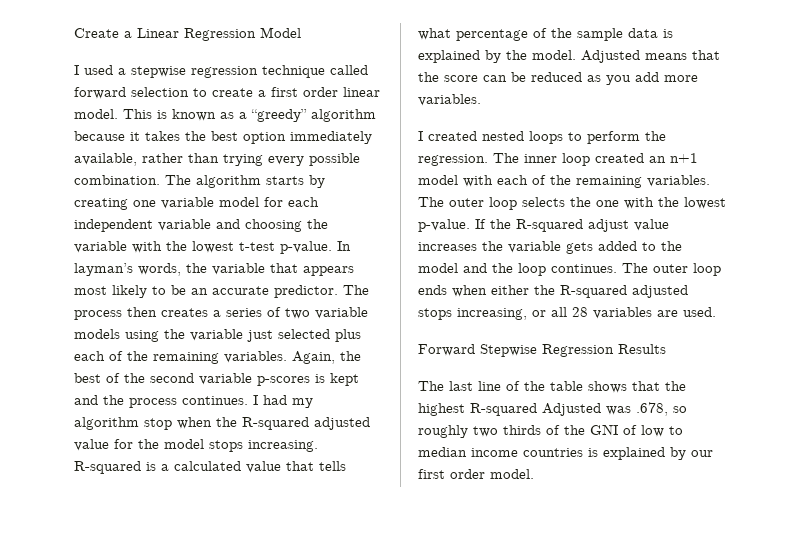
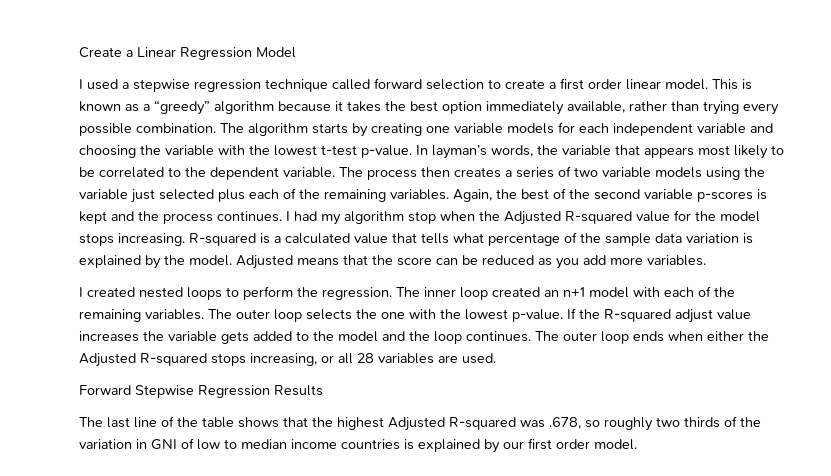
- The algorithm starts by creating one variable model for each independent variable and choosing the variable with the lowest t-test p-value.
+ The algorithm starts by creating one variable models for each independent variable and choosing the variable with the lowest t-test p-value.
- In layman’s words, the variable that appears most likely to be an accurate predictor.
+ In layman’s words, the variable that appears most likely to be correlated to the dependent variable.
- I had my algorithm stop when the R-squared adjusted value for the model stops increasing.
+ I had my algorithm stop when the Adjusted R-squared value for the model stops increasing.
- R-squared is a calculated value that tells what percentage of the sample data is explained by the model.
+ R-squared is a calculated value that tells what percentage of the sample data variation is explained by the model.
- The outer loop ends when either the R-squared adjusted stops increasing, or all 28 variables are used.
+ The outer loop ends when either the Adjusted R-squared stops increasing, or all 28 variables are used.
- The last line of the table shows that the highest R-squared Adjusted was .678, so roughly two thirds of the GNI of low to median income countries is explained by our first order model.
+ The last line of the table shows that the highest Adjusted R-squared was .678, so roughly two thirds of the variation in GNI of low to median income countries is explained by our first order model.

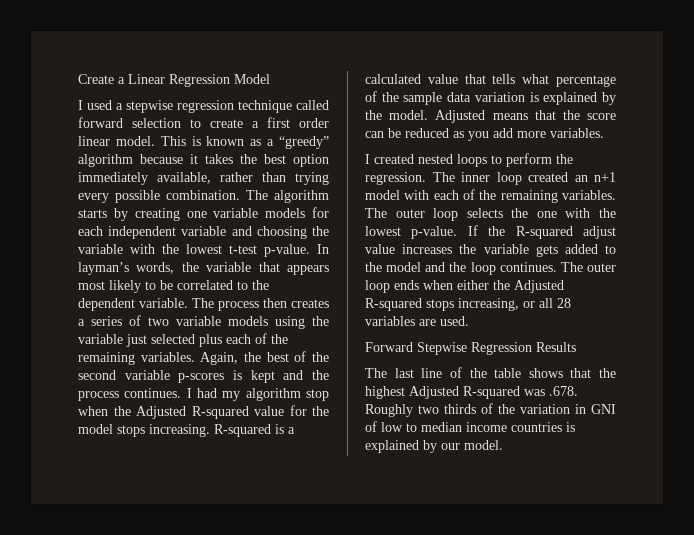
- The last line of the table shows that the highest Adjusted R-squared was .678, so roughly two thirds of the variation in GNI of low to median income countries is explained by our first order model.
+ The last line of the table shows that the highest Adjusted R-squared was .678. Roughly two thirds of the variation in GNI of low to median income countries is explained by our model.

